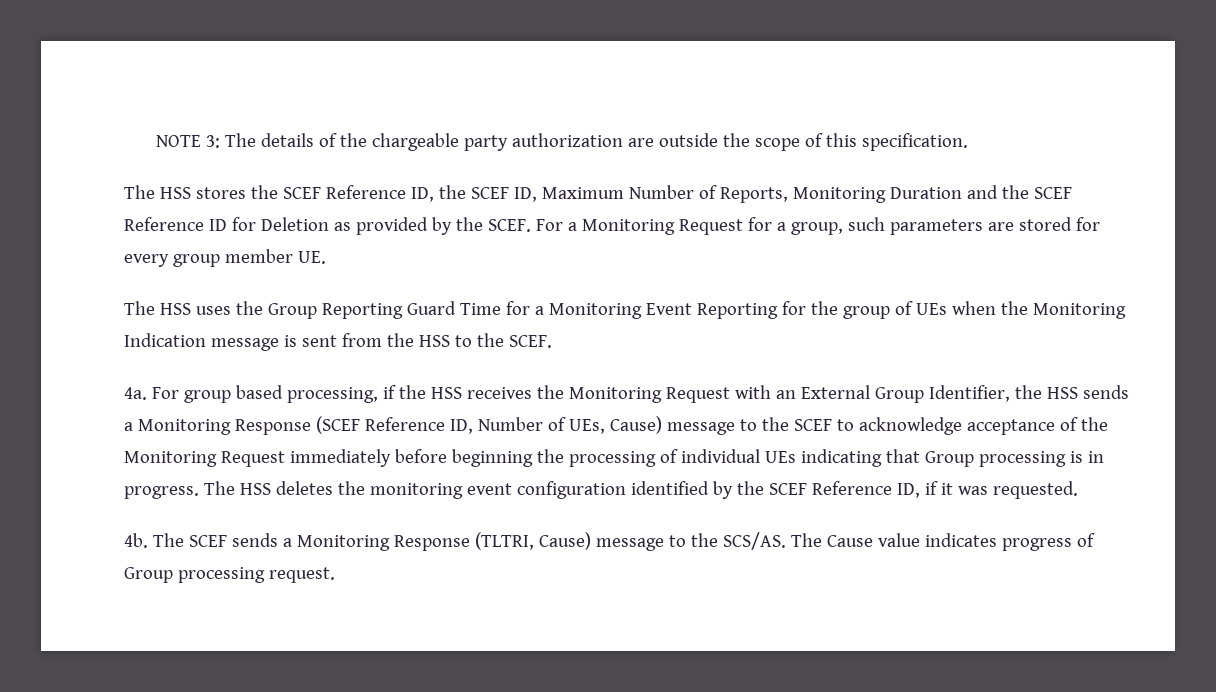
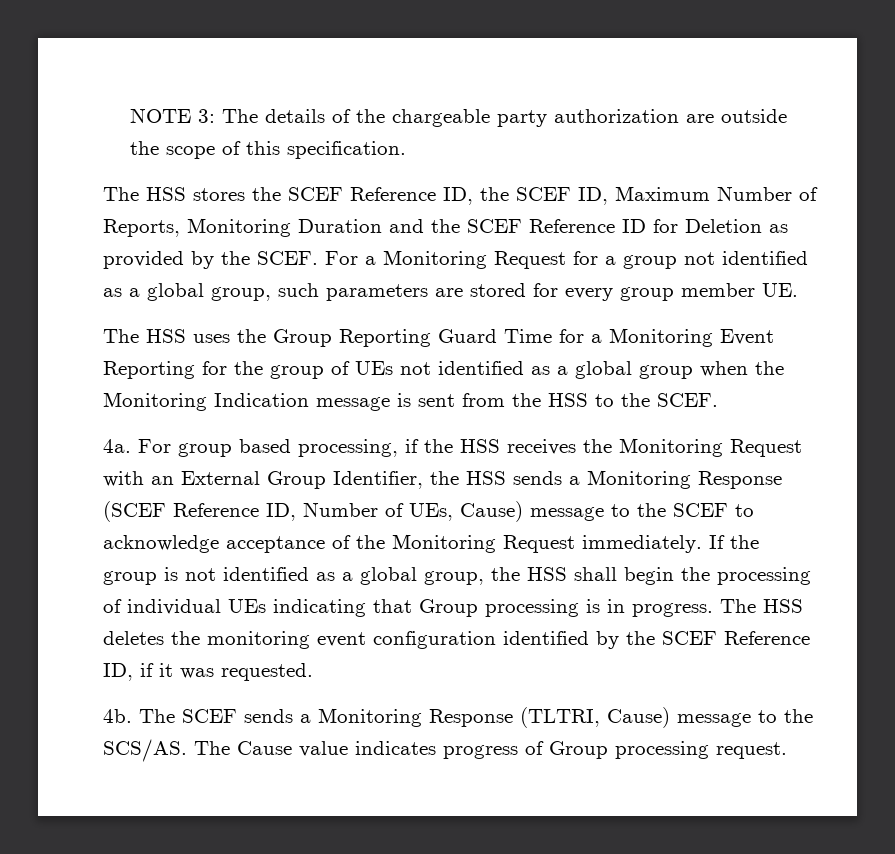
- For a Monitoring Request for a group, such parameters are stored for every group member UE.
+ For a Monitoring Request for a group not identified as a global group, such parameters are stored for every group member UE.
- The HSS uses the Group Reporting Guard Time for a Monitoring Event Reporting for the group of UEs when the Monitoring Indication message is sent from the HSS to the SCEF.
+ The HSS uses the Group Reporting Guard Time for a Monitoring Event Reporting for the group of UEs not identified as a global group when the Monitoring Indication message is sent from the HSS to the SCEF.
- For group based processing, if the HSS receives the Monitoring Request with an External Group Identifier, the HSS sends a Monitoring Response (SCEF Reference ID, Number of UEs, Cause) message to the SCEF to acknowledge acceptance of the Monitoring Request immediately before beginning the processing of individual UEs indicating that Group processing is in progress.
+ For group based processing, if the HSS receives the Monitoring Request with an External Group Identifier, the HSS sends a Monitoring Response (SCEF Reference ID, Number of UEs, Cause) message to the SCEF to acknowledge acceptance of the Monitoring Request immediately. If the group is not identified as a global group, the HSS shall begin the processing of individual UEs indicating that Group processing is in progress.

